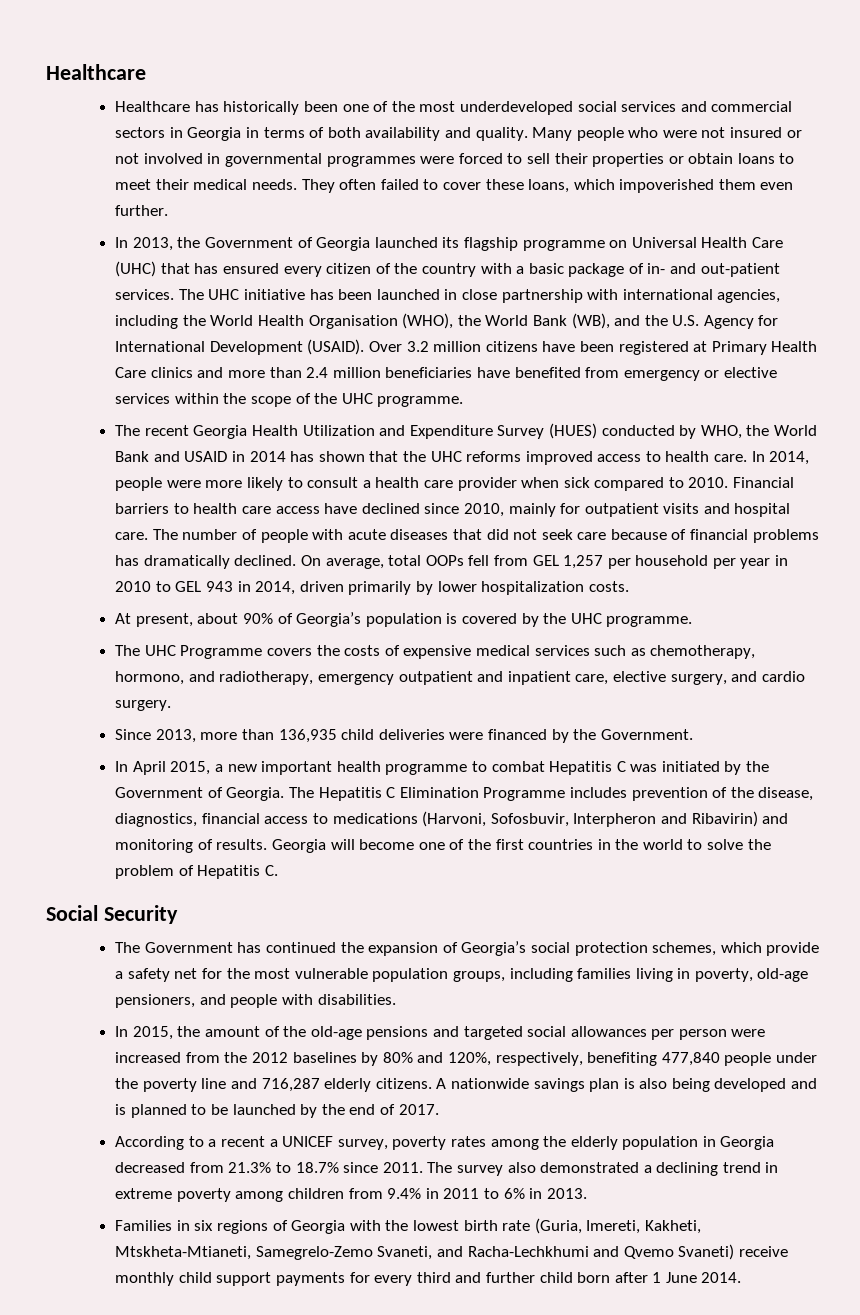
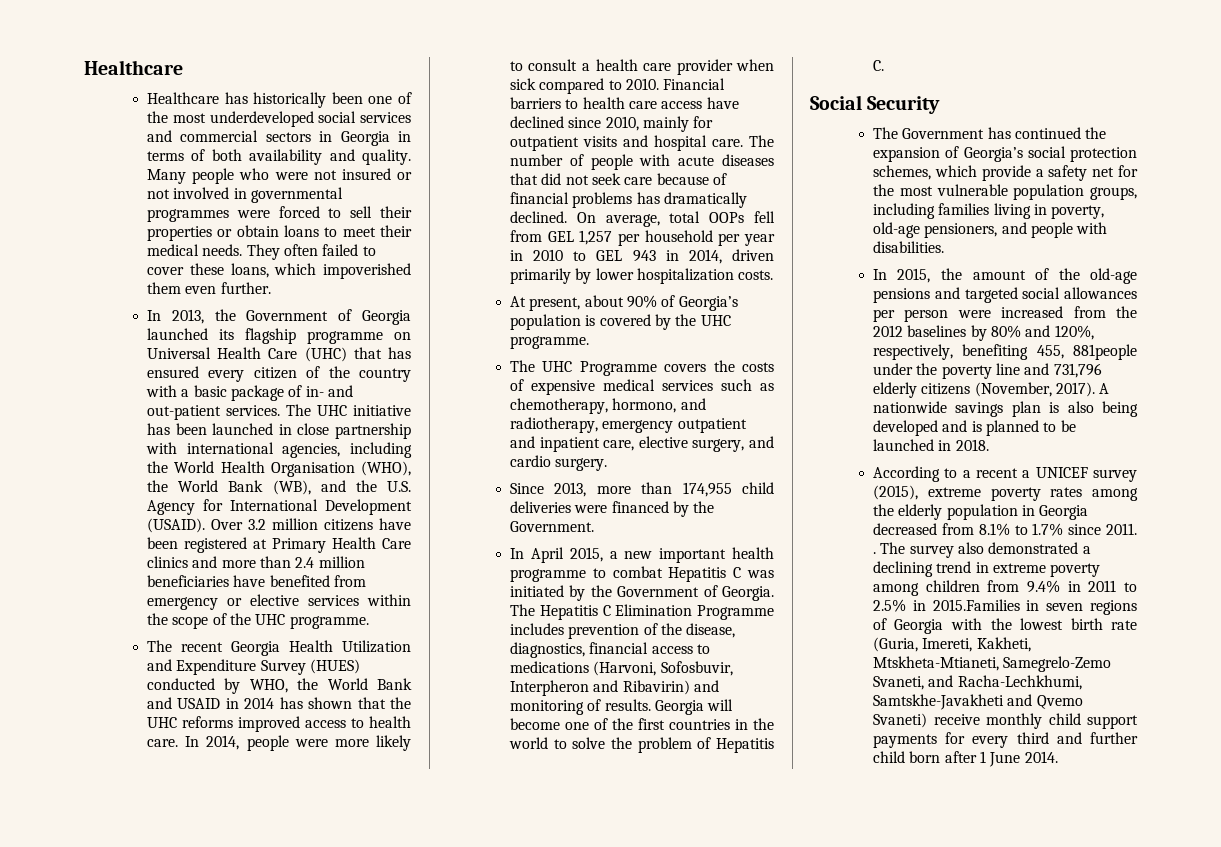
- Since 2013, more than 136,935 child deliveries were financed by the Government.
+ Since 2013, more than 174,955 child deliveries were financed by the Government.
- In 2015, the amount of the old-age pensions and targeted social allowances per person were increased from the 2012 baselines by 80% and 120%, respectively, benefiting 477,840 people under the poverty line and 716,287 elderly citizens.
+ In 2015, the amount of the old-age pensions and targeted social allowances per person were increased from the 2012 baselines by 80% and 120%, respectively, benefiting 455, 881people under the poverty line and 731,796 elderly citizens (November, 2017).
- A nationwide savings plan is also being developed and is planned to be launched by the end of 2017.
+ A nationwide savings plan is also being developed and is planned to be launched in 2018.
- According to a recent a UNICEF survey, poverty rates among the elderly population in Georgia decreased from 21.3% to 18.7% since 2011.
+ According to a recent a UNICEF survey (2015), extreme poverty rates among the elderly population in Georgia decreased from 8.1% to 1.7% since 2011. .
- The survey also demonstrated a declining trend in extreme poverty among children from 9.4% in 2011 to 6% in 2013.
- Families in six regions of Georgia with the lowest birth rate (Guria, Imereti, Kakheti, Mtskheta-Mtianeti, Samegrelo-Zemo Svaneti, and Racha-Lechkhumi and Qvemo Svaneti) receive monthly child support payments for every third and further child born after 1 June 2014.
+ The survey also demonstrated a declining trend in extreme poverty among children from 9.4% in 2011 to 2.5% in 2015.Families in seven regions of Georgia with the lowest birth rate (Guria, Imereti, Kakheti, Mtskheta-Mtianeti, Samegrelo-Zemo Svaneti, and Racha-Lechkhumi, Samtskhe-Javakheti and Qvemo Svaneti) receive monthly child support payments for every third and further child born after 1 June 2014.

